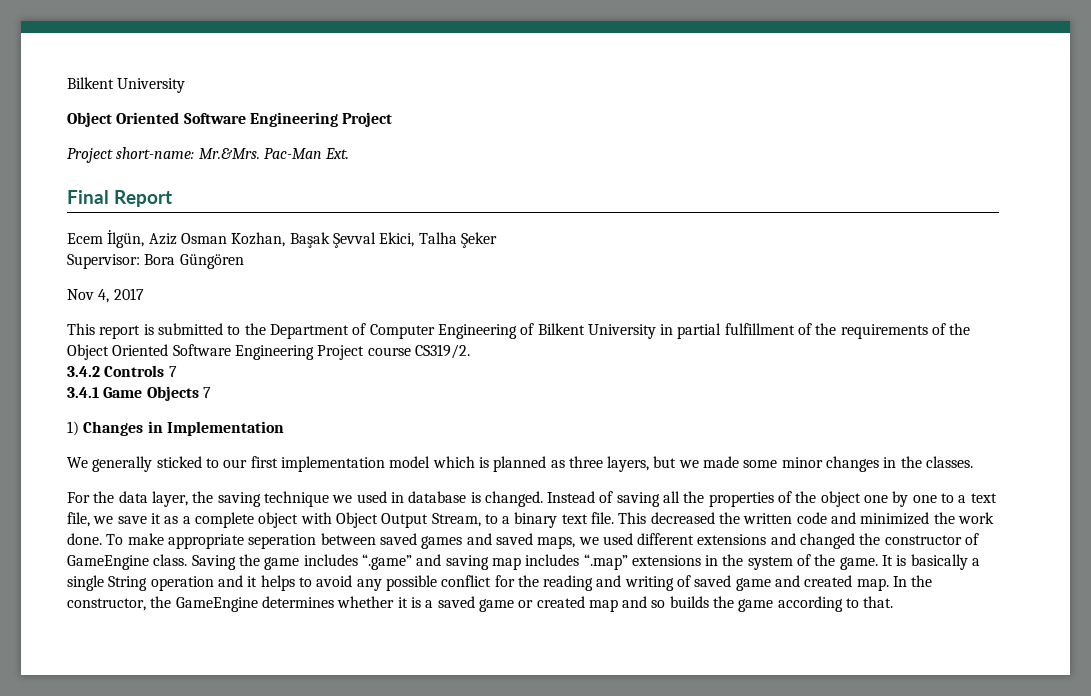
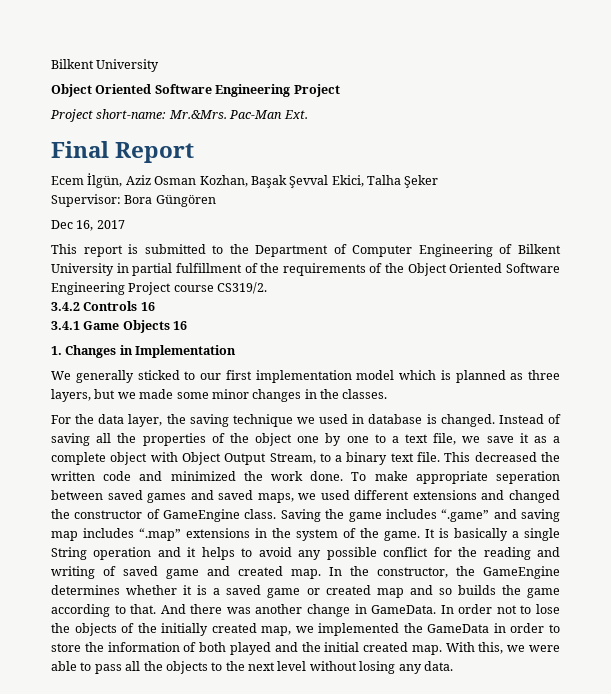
- Nov 4, 2017
+ Dec 16, 2017
- 3.4.2 Controls 7
+ 3.4.2 Controls 16
- 3.4.1 Game Objects 7
- 1) Changes in Implementation
+ 3.4.1 Game Objects 16
+ 1. Changes in Implementation
+ And there was another change in GameData. In order not to lose the objects of the initially created map, we implemented the GameData in order to store the information of both played and the initial created map. With this, we were able to pass all the objects to the next level without losing any data.

